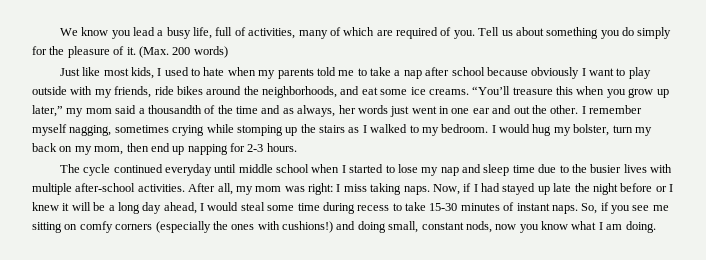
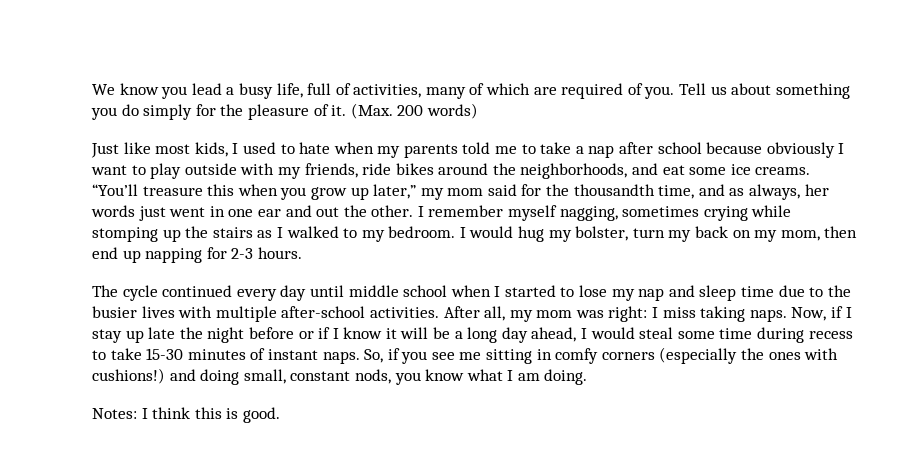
- “You’ll treasure this when you grow up later,” my mom said a thousandth of the time and as always, her words just went in one ear and out the other.
+ “You’ll treasure this when you grow up later,” my mom said for the thousandth time, and as always, her words just went in one ear and out the other.
- The cycle continued everyday until middle school when I started to lose my nap and sleep time due to the busier lives with multiple after-school activities.
+ The cycle continued every day until middle school when I started to lose my nap and sleep time due to the busier lives with multiple after-school activities.
- Now, if I had stayed up late the night before or I knew it will be a long day ahead, I would steal some time during recess to take 15-30 minutes of instant naps.
+ Now, if I stay up late the night before or if I know it will be a long day ahead, I would steal some time during recess to take 15-30 minutes of instant naps.
- So, if you see me sitting on comfy corners (especially the ones with cushions!) and doing small, constant nods, now you know what I am doing.
+ So, if you see me sitting in comfy corners (especially the ones with cushions!) and doing small, constant nods, you know what I am doing.
+ Notes: I think this is good.

